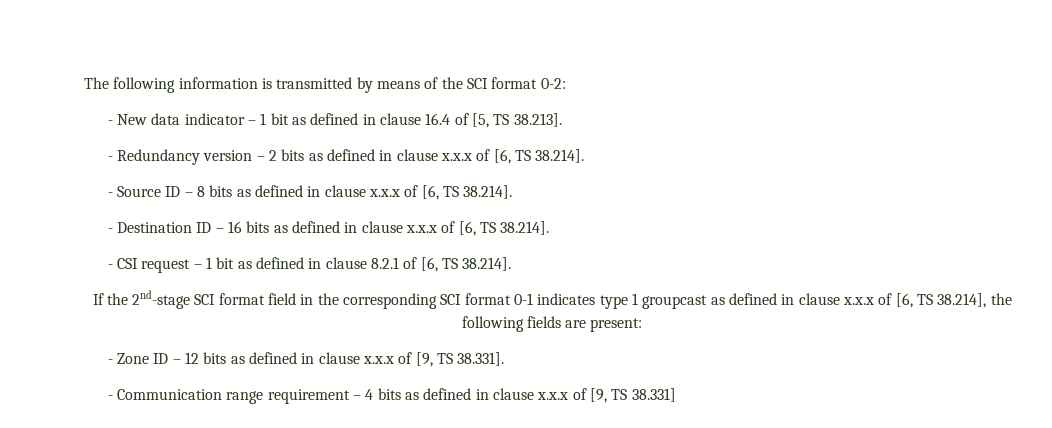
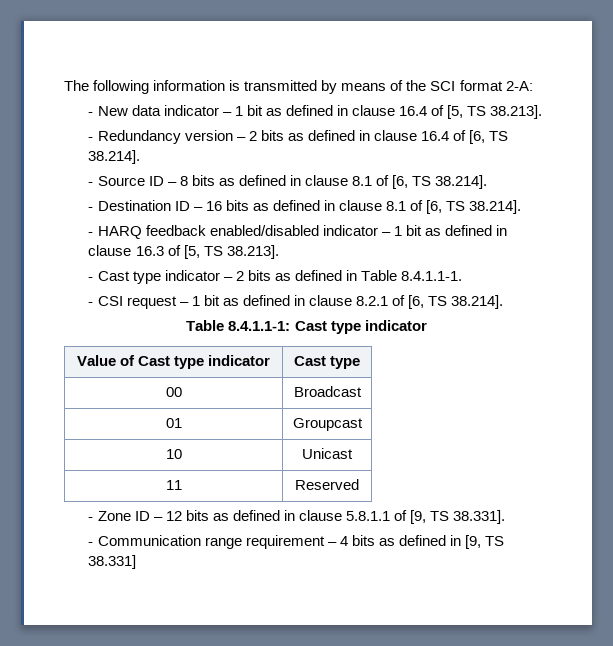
- The following information is transmitted by means of the SCI format 0-2:
+ The following information is transmitted by means of the SCI format 2-A:
- - Redundancy version – 2 bits as defined in clause x.x.x of [6, TS 38.214].
+ - Redundancy version – 2 bits as defined in clause 16.4 of [6, TS 38.214].
- - Source ID – 8 bits as defined in clause x.x.x of [6, TS 38.214].
+ - Source ID – 8 bits as defined in clause 8.1 of [6, TS 38.214].
- - Destination ID – 16 bits as defined in clause x.x.x of [6, TS 38.214].
+ - Destination ID – 16 bits as defined in clause 8.1 of [6, TS 38.214].
+ - HARQ feedback enabled/disabled indicator – 1 bit as defined in clause 16.3 of [5, TS 38.213].
+ - Cast type indicator – 2 bits as defined in Table 8.4.1.1-1.
- If the 2nd-stage SCI format field in the corresponding SCI format 0-1 indicates type 1 groupcast as defined in clause x.x.x of [6, TS 38.214], the following fields are present:
+ Table 8.4.1.1-1: Cast type indicator
+ Value of Cast type indicator | Cast type
+ 00 | Broadcast
+ 01 | Groupcast
+ 10 | Unicast
+ 11 | Reserved
- - Zone ID – 12 bits as defined in clause x.x.x of [9, TS 38.331].
+ - Zone ID – 12 bits as defined in clause 5.8.1.1 of [9, TS 38.331].
- - Communication range requirement – 4 bits as defined in clause x.x.x of [9, TS 38.331]
+ - Communication range requirement – 4 bits as defined in [9, TS 38.331]

